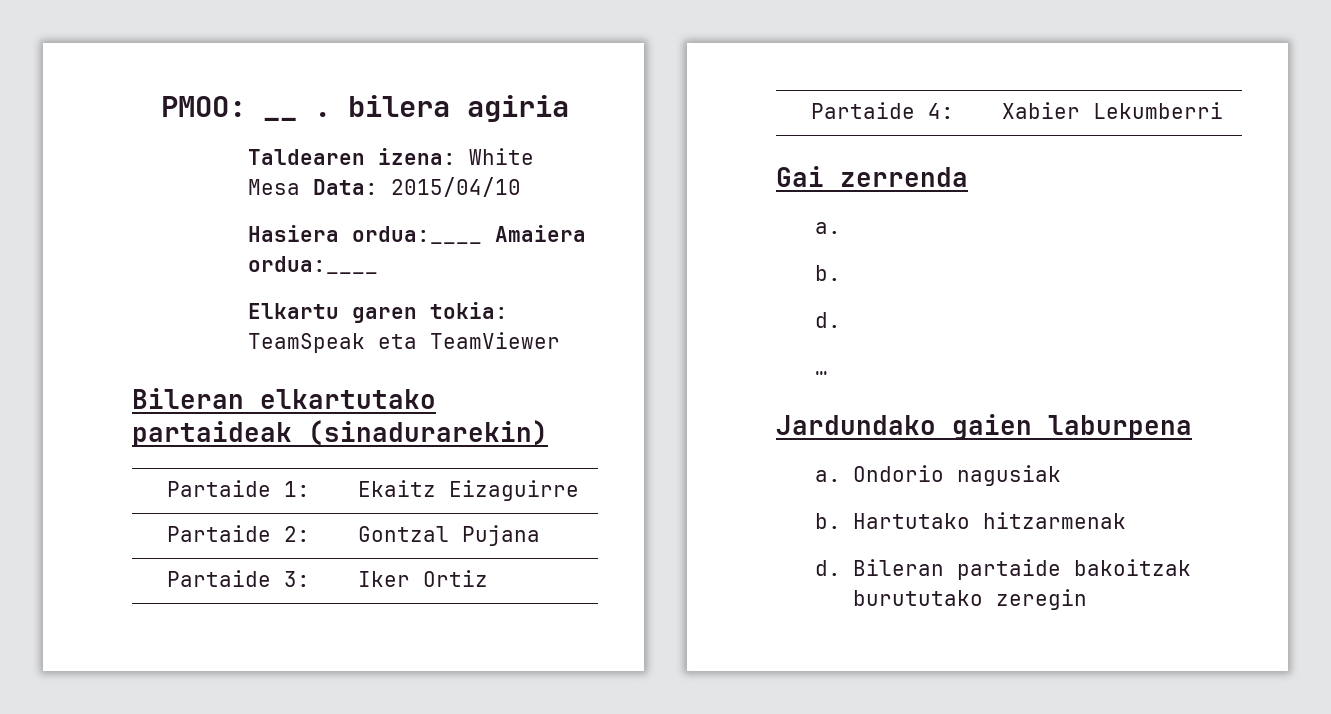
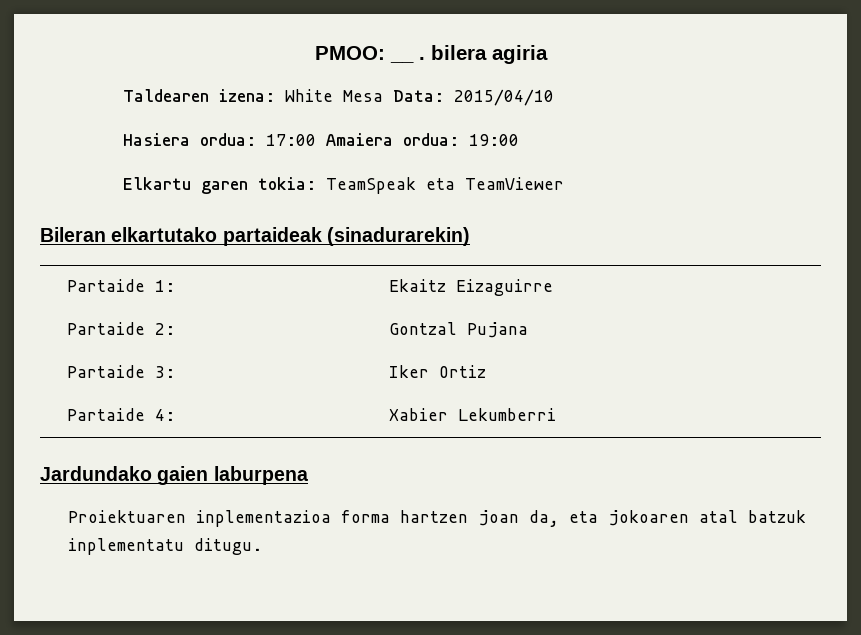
- Hasiera ordua:____ Amaiera ordua:____
+ Hasiera ordua: 17:00 Amaiera ordua: 19:00
- Gai zerrenda
- a.
- b.
- d.
- …
  Jardundako gaien laburpena
- a. Ondorio nagusiak
- b. Hartutako hitzarmenak
- d. Bileran partaide bakoitzak burututako zeregin
+ Proiektuaren inplementazioa forma hartzen joan da, eta jokoaren atal batzuk inplementatu ditugu.

